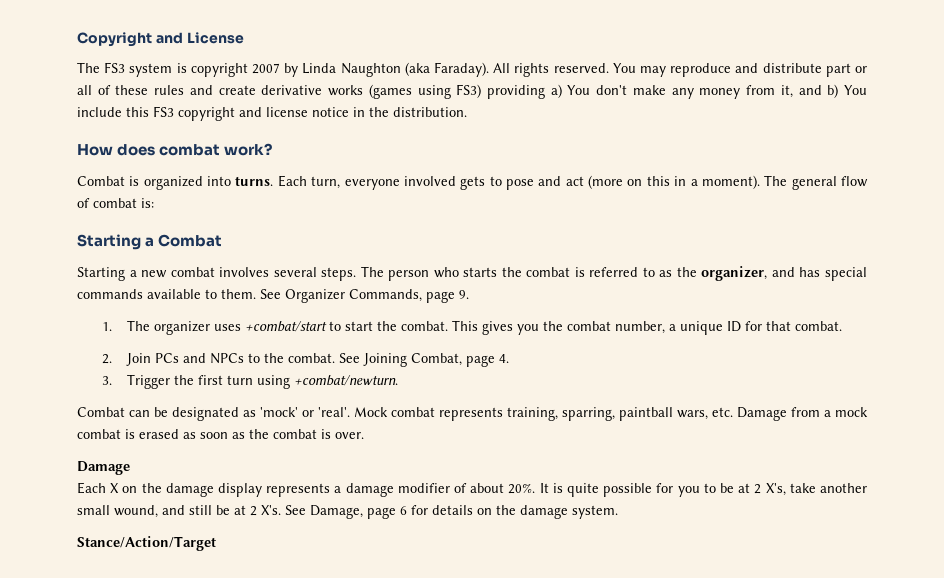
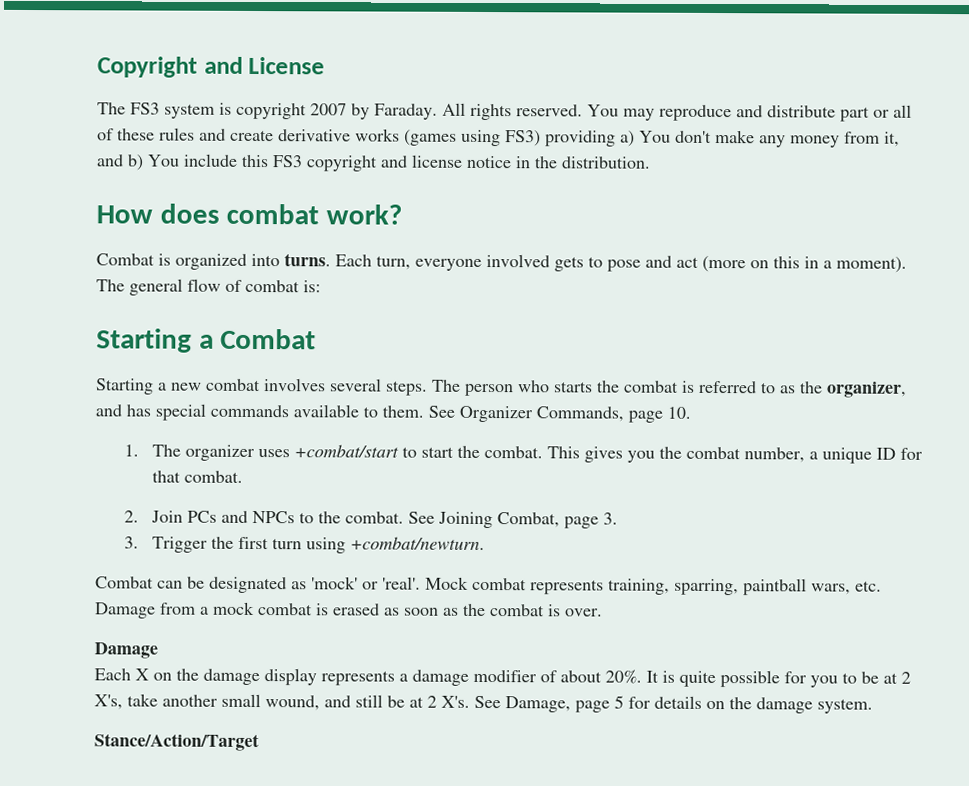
- The FS3 system is copyright 2007 by Linda Naughton (aka Faraday).
+ The FS3 system is copyright 2007 by Faraday.
- See Organizer Commands, page 9.
+ See Organizer Commands, page 10.
- See Joining Combat, page 4.
+ See Joining Combat, page 3.
- It is quite possible for you to be at 2 X's, take another small wound, and still be at 2 X's. See Damage, page 6 for details on the damage system.
+ It is quite possible for you to be at 2 X's, take another small wound, and still be at 2 X's. See Damage, page 5 for details on the damage system.

